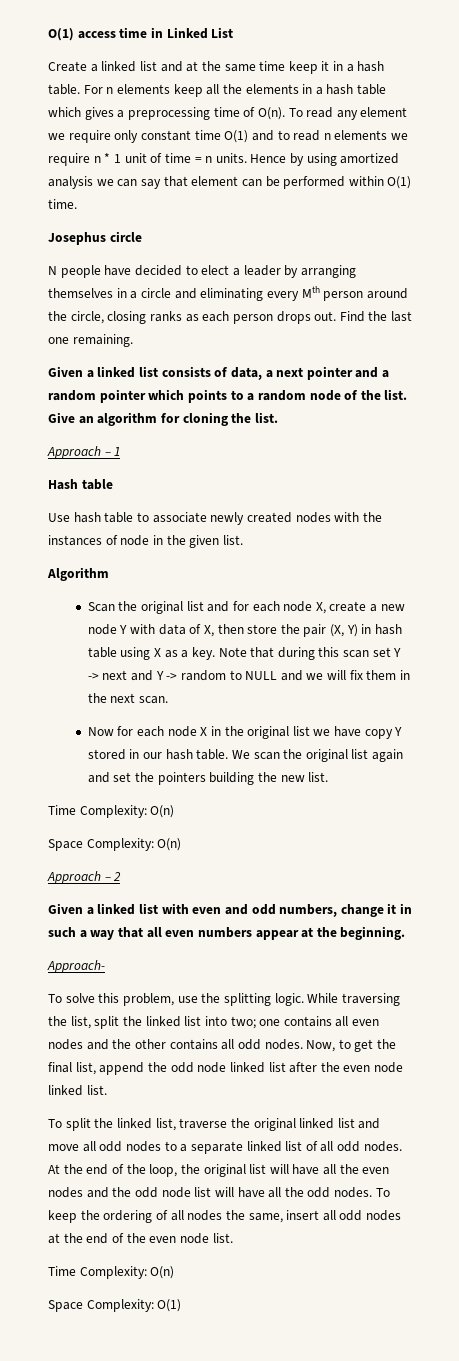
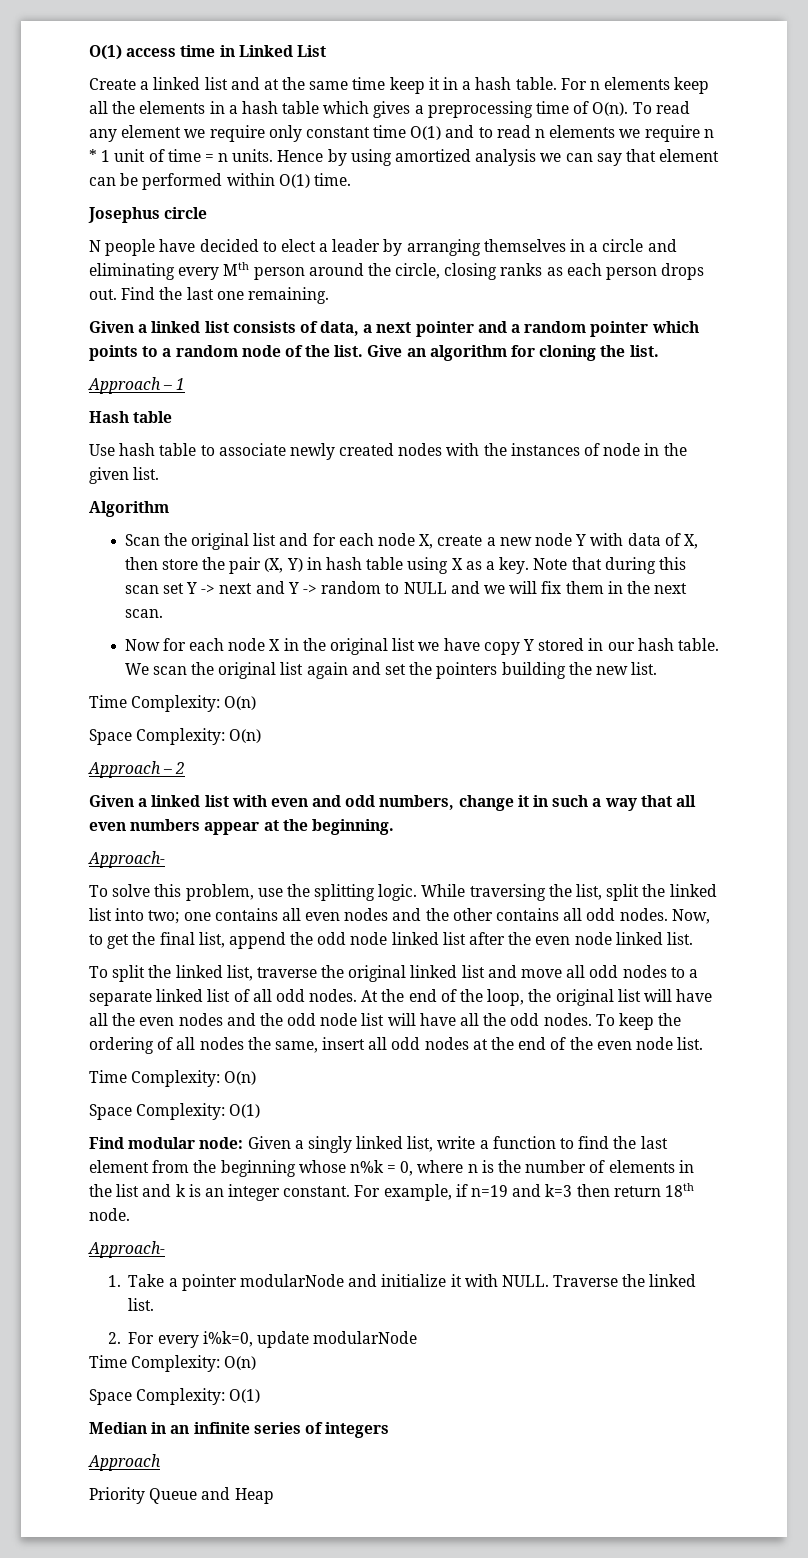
+ Find modular node: Given a singly linked list, write a function to find the last element from the beginning whose n%k = 0, where n is the number of elements in the list and k is an integer constant. For example, if n=19 and k=3 then return 18th node.
+ Approach-
+ 1. Take a pointer modularNode and initialize it with NULL. Traverse the linked list.
+ 2. For every i%k=0, update modularNode
+ Time Complexity: O(n)
+ Space Complexity: O(1)
+ Median in an infinite series of integers
+ Approach
+ Priority Queue and Heap

